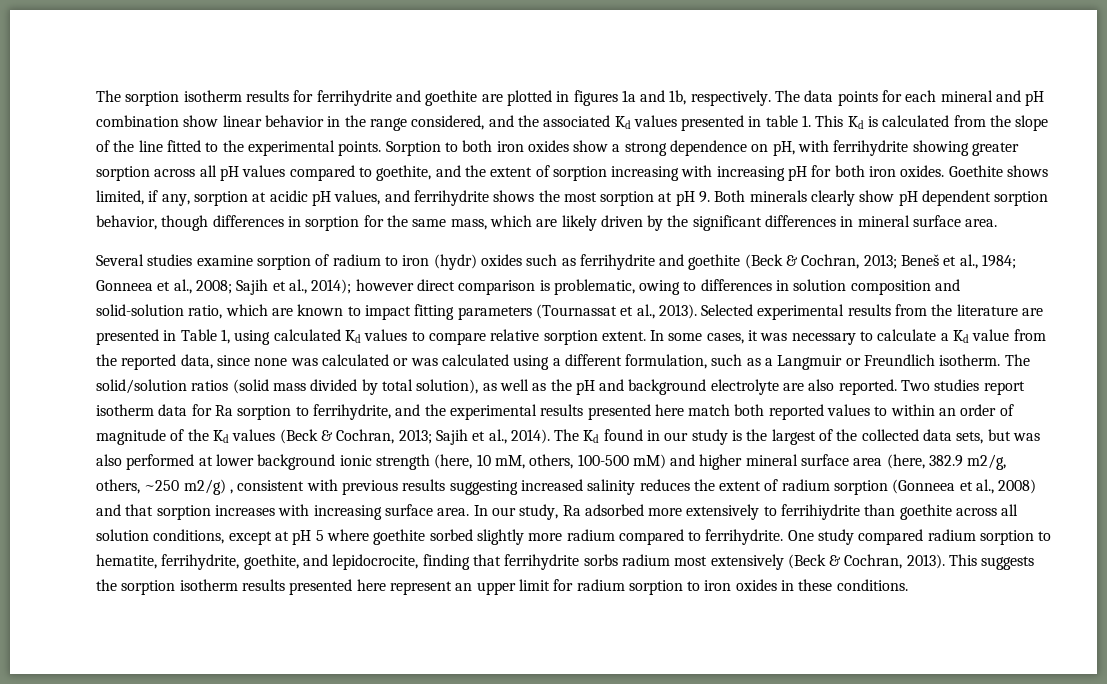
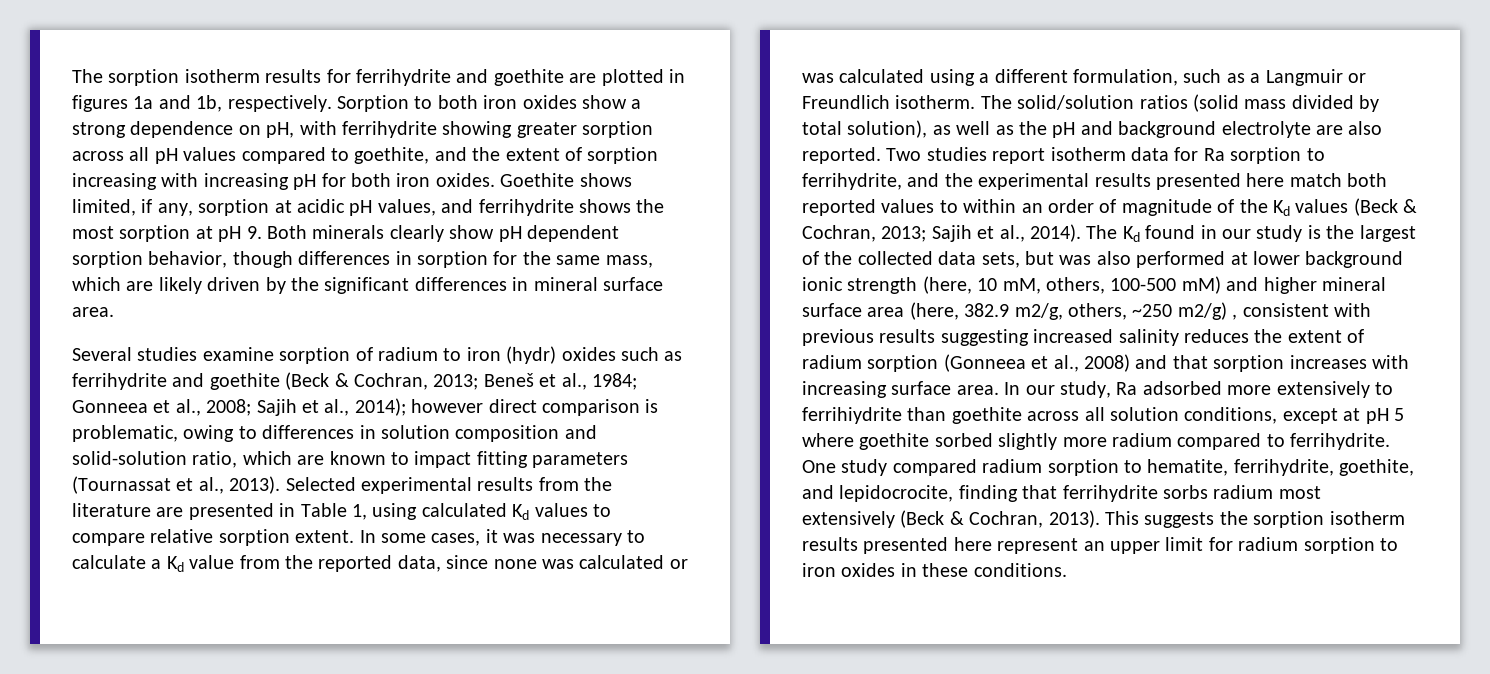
- The data points for each mineral and pH combination show linear behavior in the range considered, and the associated Kd values presented in table 1. This Kd is calculated from the slope of the line fitted to the experimental points.

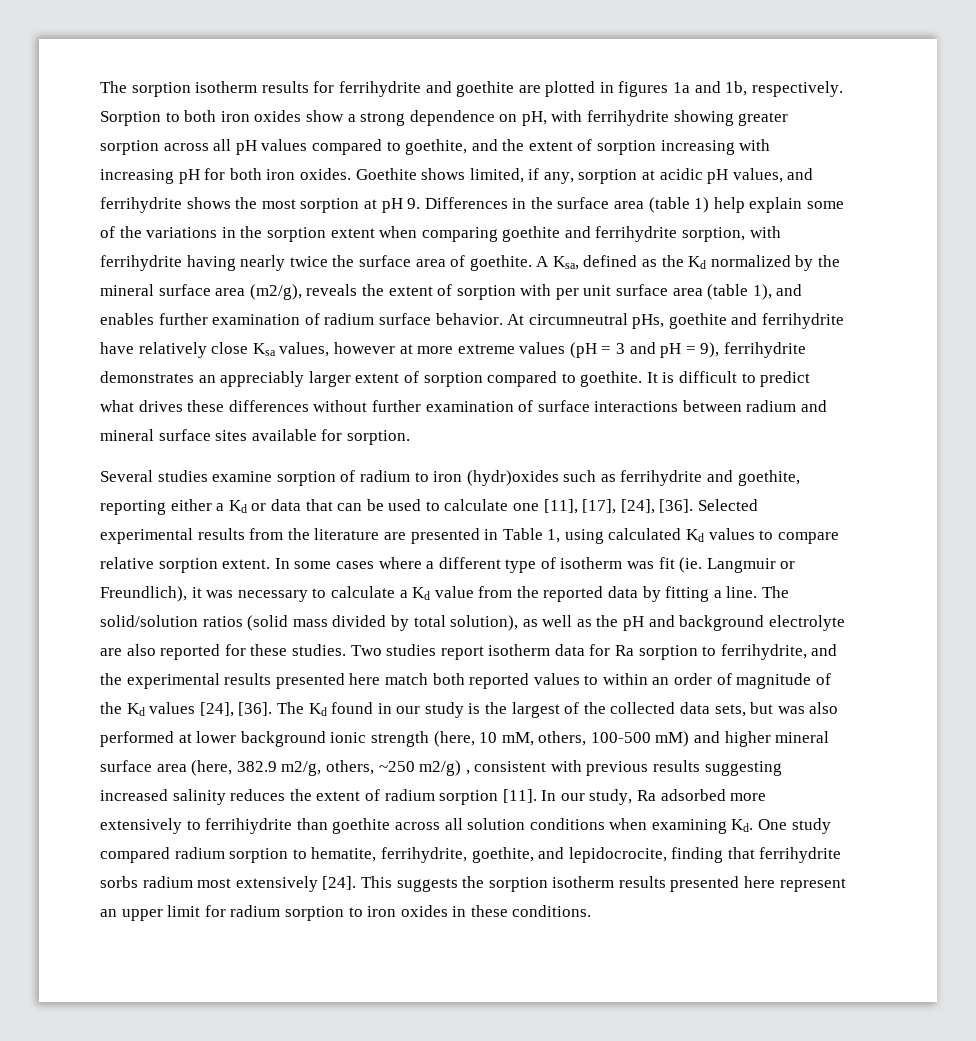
- Goethite shows limited, if any, sorption at acidic pH values, and ferrihydrite shows the most sorption at pH 9. Both minerals clearly show pH dependent sorption behavior, though differences in sorption for the same mass, which are likely driven by the significant differences in mineral surface area.
+ Goethite shows limited, if any, sorption at acidic pH values, and ferrihydrite shows the most sorption at pH 9. Differences in the surface area (table 1) help explain some of the variations in the sorption extent when comparing goethite and ferrihydrite sorption, with ferrihydrite having nearly twice the surface area of goethite. A Ksa, defined as the Kd normalized by the mineral surface area (m2/g), reveals the extent of sorption with per unit surface area (table 1), and enables further examination of radium surface behavior. At circumneutral pHs, goethite and ferrihydrite have relatively close Ksa values, however at more extreme values (pH = 3 and pH = 9), ferrihydrite demonstrates an appreciably larger extent of sorption compared to goethite. It is difficult to predict what drives these differences without further examination of surface interactions between radium and mineral surface sites available for sorption.
- Several studies examine sorption of radium to iron (hydr) oxides such as ferrihydrite and goethite (Beck & Cochran, 2013; Beneš et al., 1984; Gonneea et al., 2008; Sajih et al., 2014); however direct comparison is problematic, owing to differences in solution composition and solid-solution ratio, which are known to impact fitting parameters (Tournassat et al., 2013).
+ Several studies examine sorption of radium to iron (hydr)oxides such as ferrihydrite and goethite, reporting either a Kd or data that can be used to calculate one [11], [17], [24], [36].
- In some cases, it was necessary to calculate a Kd value from the reported data, since none was calculated or was calculated using a different formulation, such as a Langmuir or Freundlich isotherm.
+ In some cases where a different type of isotherm was fit (ie. Langmuir or Freundlich), it was necessary to calculate a Kd value from the reported data by fitting a line.
- The solid/solution ratios (solid mass divided by total solution), as well as the pH and background electrolyte are also reported.
+ The solid/solution ratios (solid mass divided by total solution), as well as the pH and background electrolyte are also reported for these studies.
- Two studies report isotherm data for Ra sorption to ferrihydrite, and the experimental results presented here match both reported values to within an order of magnitude of the Kd values (Beck & Cochran, 2013; Sajih et al., 2014).
+ Two studies report isotherm data for Ra sorption to ferrihydrite, and the experimental results presented here match both reported values to within an order of magnitude of the Kd values [24], [36].
- The Kd found in our study is the largest of the collected data sets, but was also performed at lower background ionic strength (here, 10 mM, others, 100-500 mM) and higher mineral surface area (here, 382.9 m2/g, others, ~250 m2/g) , consistent with previous results suggesting increased salinity reduces the extent of radium sorption (Gonneea et al., 2008) and that sorption increases with increasing surface area.
+ The Kd found in our study is the largest of the collected data sets, but was also performed at lower background ionic strength (here, 10 mM, others, 100-500 mM) and higher mineral surface area (here, 382.9 m2/g, others, ~250 m2/g) , consistent with previous results suggesting increased salinity reduces the extent of radium sorption [11].
- In our study, Ra adsorbed more extensively to ferrihiydrite than goethite across all solution conditions, except at pH 5 where goethite sorbed slightly more radium compared to ferrihydrite. One study compared radium sorption to hematite, ferrihydrite, goethite, and lepidocrocite, finding that ferrihydrite sorbs radium most extensively (Beck & Cochran, 2013).
+ In our study, Ra adsorbed more extensively to ferrihiydrite than goethite across all solution conditions when examining Kd. One study compared radium sorption to hematite, ferrihydrite, goethite, and lepidocrocite, finding that ferrihydrite sorbs radium most extensively [24].

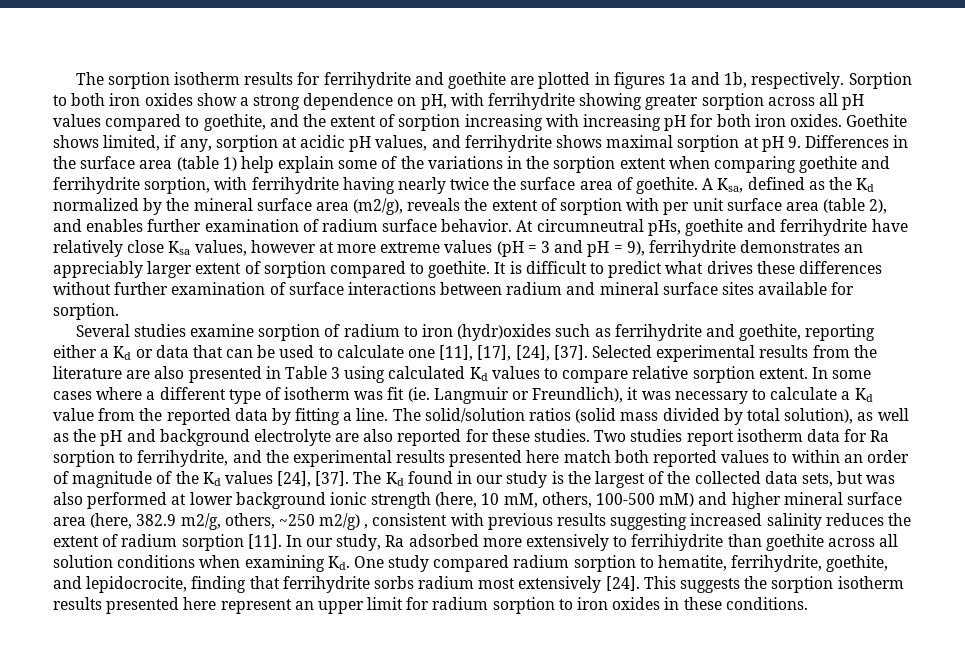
- Goethite shows limited, if any, sorption at acidic pH values, and ferrihydrite shows the most sorption at pH 9. Differences in the surface area (table 1) help explain some of the variations in the sorption extent when comparing goethite and ferrihydrite sorption, with ferrihydrite having nearly twice the surface area of goethite.
+ Goethite shows limited, if any, sorption at acidic pH values, and ferrihydrite shows maximal sorption at pH 9. Differences in the surface area (table 1) help explain some of the variations in the sorption extent when comparing goethite and ferrihydrite sorption, with ferrihydrite having nearly twice the surface area of goethite.
- A Ksa, defined as the Kd normalized by the mineral surface area (m2/g), reveals the extent of sorption with per unit surface area (table 1), and enables further examination of radium surface behavior.
+ A Ksa, defined as the Kd normalized by the mineral surface area (m2/g), reveals the extent of sorption with per unit surface area (table 2), and enables further examination of radium surface behavior.
- Several studies examine sorption of radium to iron (hydr)oxides such as ferrihydrite and goethite, reporting either a Kd or data that can be used to calculate one [11], [17], [24], [36].
+ Several studies examine sorption of radium to iron (hydr)oxides such as ferrihydrite and goethite, reporting either a Kd or data that can be used to calculate one [11], [17], [24], [37].
- Selected experimental results from the literature are presented in Table 1, using calculated Kd values to compare relative sorption extent.
+ Selected experimental results from the literature are also presented in Table 3 using calculated Kd values to compare relative sorption extent.
- Two studies report isotherm data for Ra sorption to ferrihydrite, and the experimental results presented here match both reported values to within an order of magnitude of the Kd values [24], [36].
+ Two studies report isotherm data for Ra sorption to ferrihydrite, and the experimental results presented here match both reported values to within an order of magnitude of the Kd values [24], [37].

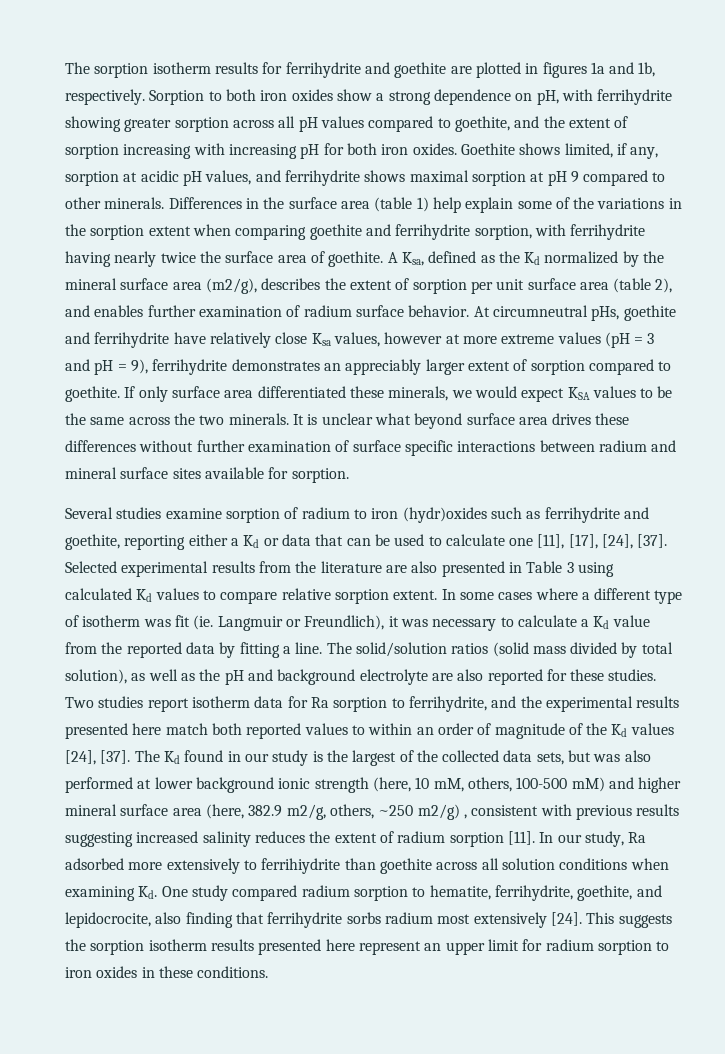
- Goethite shows limited, if any, sorption at acidic pH values, and ferrihydrite shows maximal sorption at pH 9. Differences in the surface area (table 1) help explain some of the variations in the sorption extent when comparing goethite and ferrihydrite sorption, with ferrihydrite having nearly twice the surface area of goethite.
+ Goethite shows limited, if any, sorption at acidic pH values, and ferrihydrite shows maximal sorption at pH 9 compared to other minerals. Differences in the surface area (table 1) help explain some of the variations in the sorption extent when comparing goethite and ferrihydrite sorption, with ferrihydrite having nearly twice the surface area of goethite.
- A Ksa, defined as the Kd normalized by the mineral surface area (m2/g), reveals the extent of sorption with per unit surface area (table 2), and enables further examination of radium surface behavior.
+ A Ksa, defined as the Kd normalized by the mineral surface area (m2/g), describes the extent of sorption per unit surface area (table 2), and enables further examination of radium surface behavior.
- It is difficult to predict what drives these differences without further examination of surface interactions between radium and mineral surface sites available for sorption.
+ If only surface area differentiated these minerals, we would expect KSA values to be the same across the two minerals. It is unclear what beyond surface area drives these differences without further examination of surface specific interactions between radium and mineral surface sites available for sorption.
- In our study, Ra adsorbed more extensively to ferrihiydrite than goethite across all solution conditions when examining Kd. One study compared radium sorption to hematite, ferrihydrite, goethite, and lepidocrocite, finding that ferrihydrite sorbs radium most extensively [24].
+ In our study, Ra adsorbed more extensively to ferrihiydrite than goethite across all solution conditions when examining Kd. One study compared radium sorption to hematite, ferrihydrite, goethite, and lepidocrocite, also finding that ferrihydrite sorbs radium most extensively [24].

